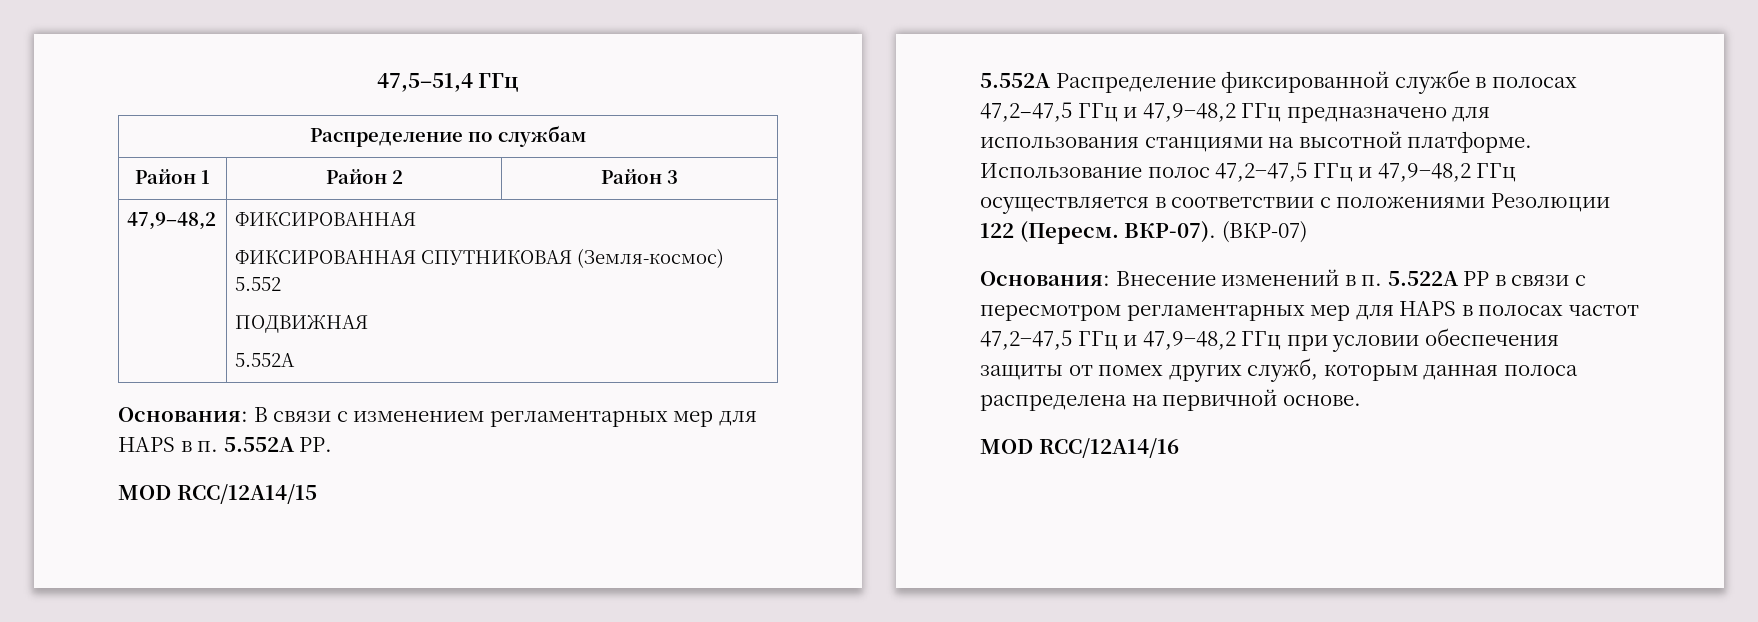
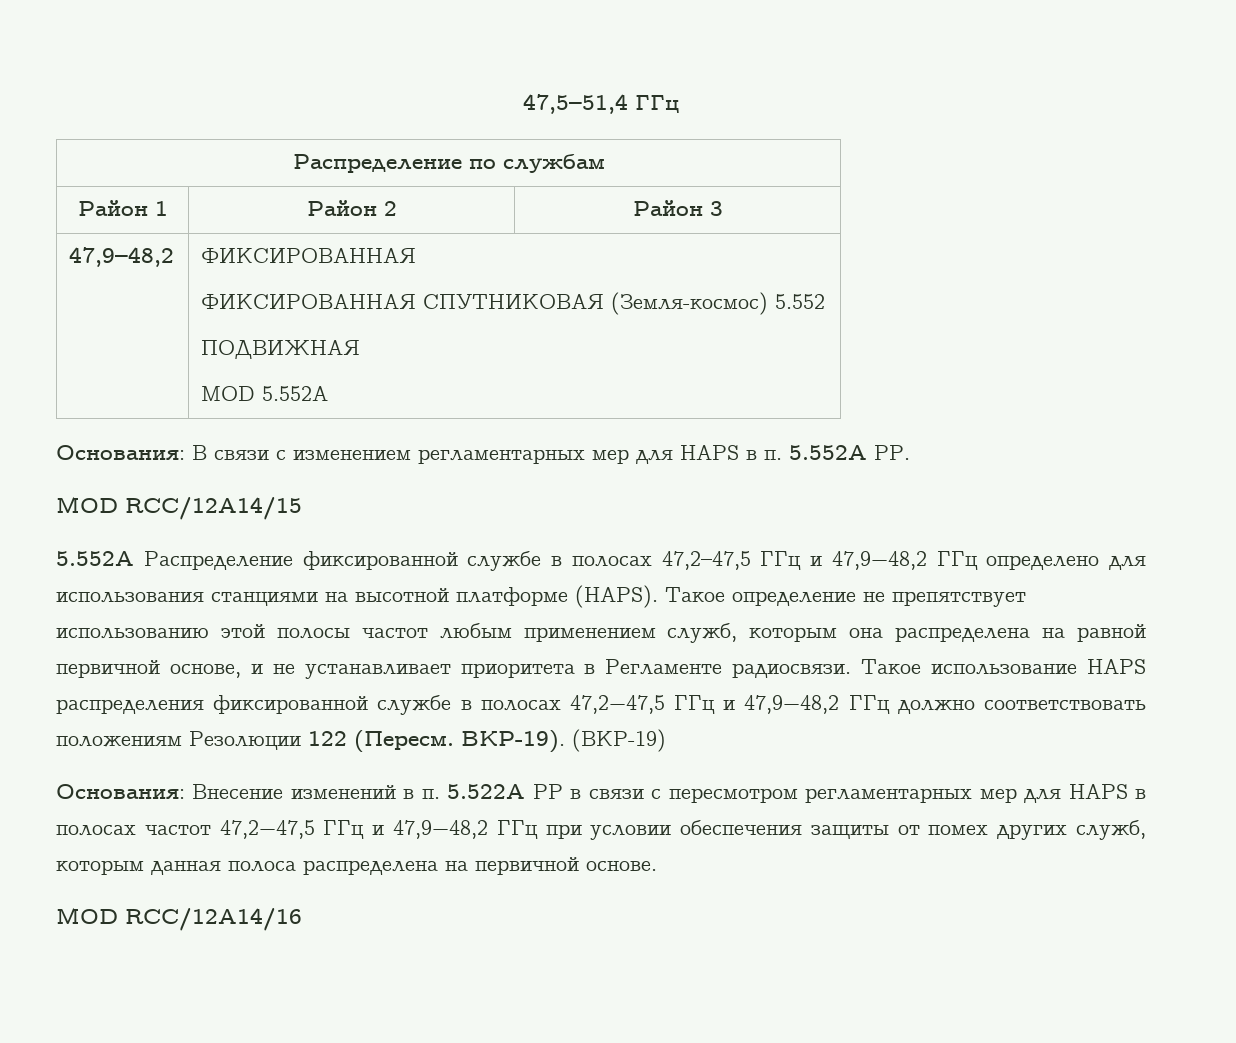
  47,9–48,2 | ФИКСИРОВАННАЯ
  ФИКСИРОВАННАЯ СПУТНИКОВАЯ (Земля-космос) 5.552
  ПОДВИЖНАЯ
- 5.552A
+ MOD 5.552A
- 5.552A Распределение фиксированной службе в полосах 47,2–47,5 ГГц и 47,9−48,2 ГГц предназначено для использования станциями на высотной платформе. Использование полос 47,2−47,5 ГГц и 47,9−48,2 ГГц осуществляется в соответствии с положениями Резолюции 122 (Пересм.
+ 5.552A Распределение фиксированной службе в полосах 47,2–47,5 ГГц и 47,9−48,2 ГГц определено для использования станциями на высотной платформе (HAPS). Такое определение не препятствует использованию этой полосы частот любым применением служб, которым она распределена на равной первичной основе, и не устанавливает приоритета в Регламенте радиосвязи. Такое использование HAPS распределения фиксированной службе в полосах 47,2−47,5 ГГц и 47,9−48,2 ГГц должно соответствовать положениям Резолюции 122 (Пересм.
- ВКР-07). (ВКР-07)
+ ВКР-19). (ВКР-19)

